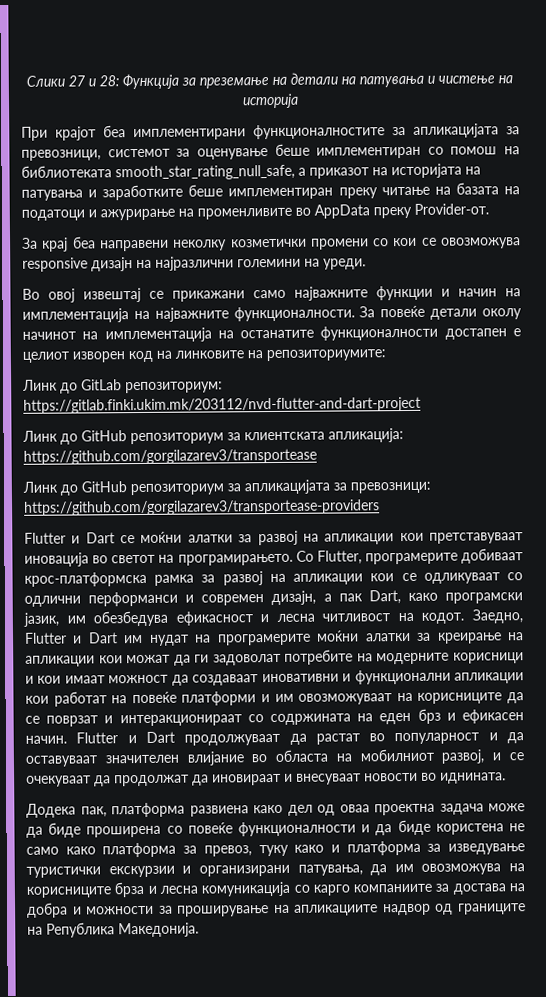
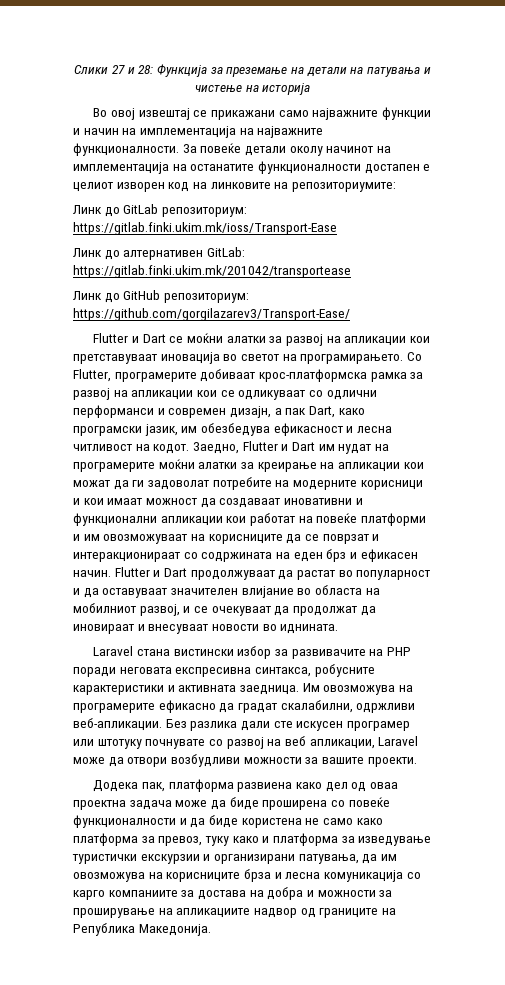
- При крајот беа имплементирани функционалностите за апликацијата за превозници, системот за оценување беше имплементиран со помош на библиотеката smooth_star_rating_null_safe, а приказот на историјата на патувања и заработките беше имплементиран преку читање на базата на податоци и ажурирање на променливите во AppData преку Provider-от.
- За крај беа направени неколку козметички промени со кои се овозможува responsive дизајн на најразлични големини на уреди.
- Линк до GitLab репозиториум: https://gitlab.finki.ukim.mk/203112/nvd-flutter-and-dart-project
- Линк до GitHub репозиториум за клиентската апликација: https://github.com/gorgilazarev3/transportease
- Линк до GitHub репозиториум за апликацијата за превозници: https://github.com/gorgilazarev3/transportease-providers
+ Линк до GitLab репозиториум: https://gitlab.finki.ukim.mk/ioss/Transport-Ease
+ Линк до алтернативен GitLab: https://gitlab.finki.ukim.mk/201042/transportease
+ Линк до GitHub репозиториум: https://github.com/gorgilazarev3/Transport-Ease/
+ Laravel стана вистински избор за развивачите на PHP поради неговата експресивна синтакса, робусните карактеристики и активната заедница. Им овозможува на програмерите ефикасно да градат скалабилни, одржливи веб-апликации. Без разлика дали сте искусен програмер или штотуку почнувате со развој на веб апликации, Laravel може да отвори возбудливи можности за вашите проекти.

